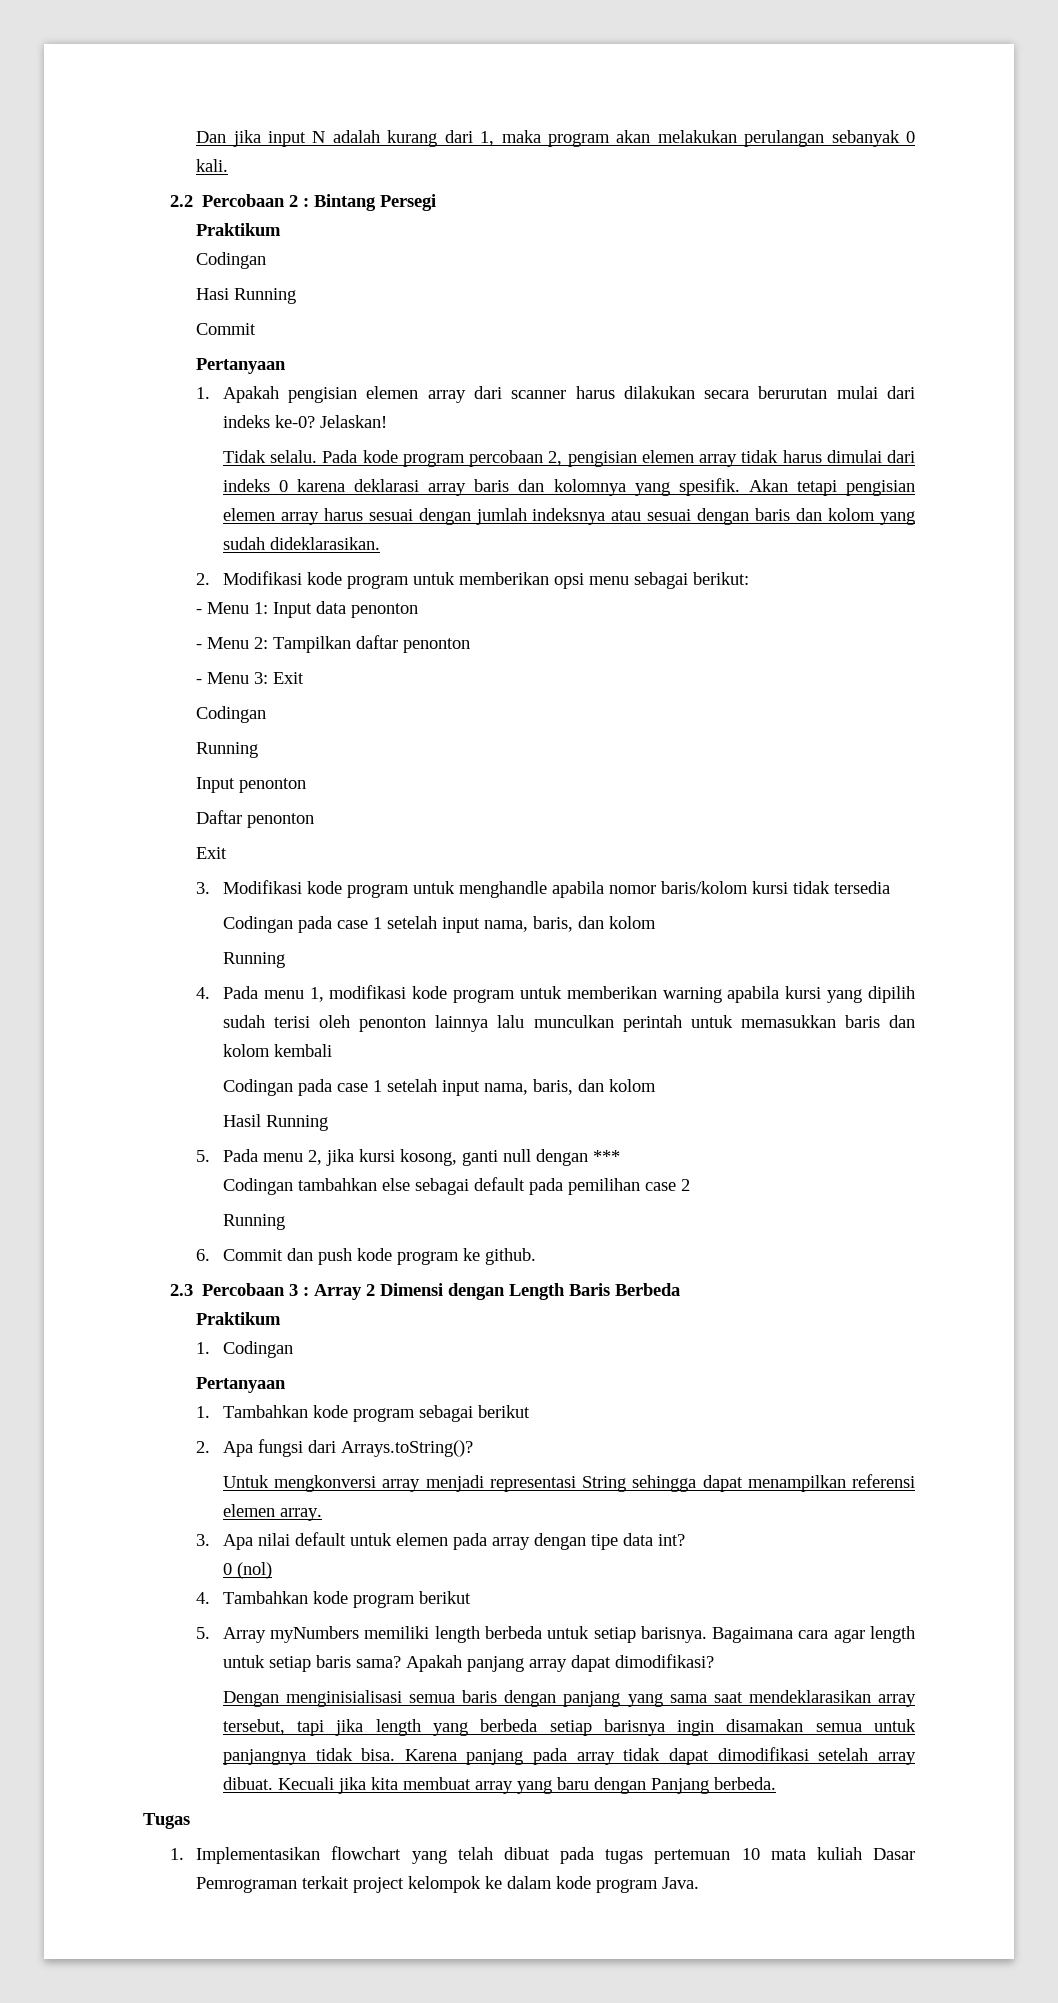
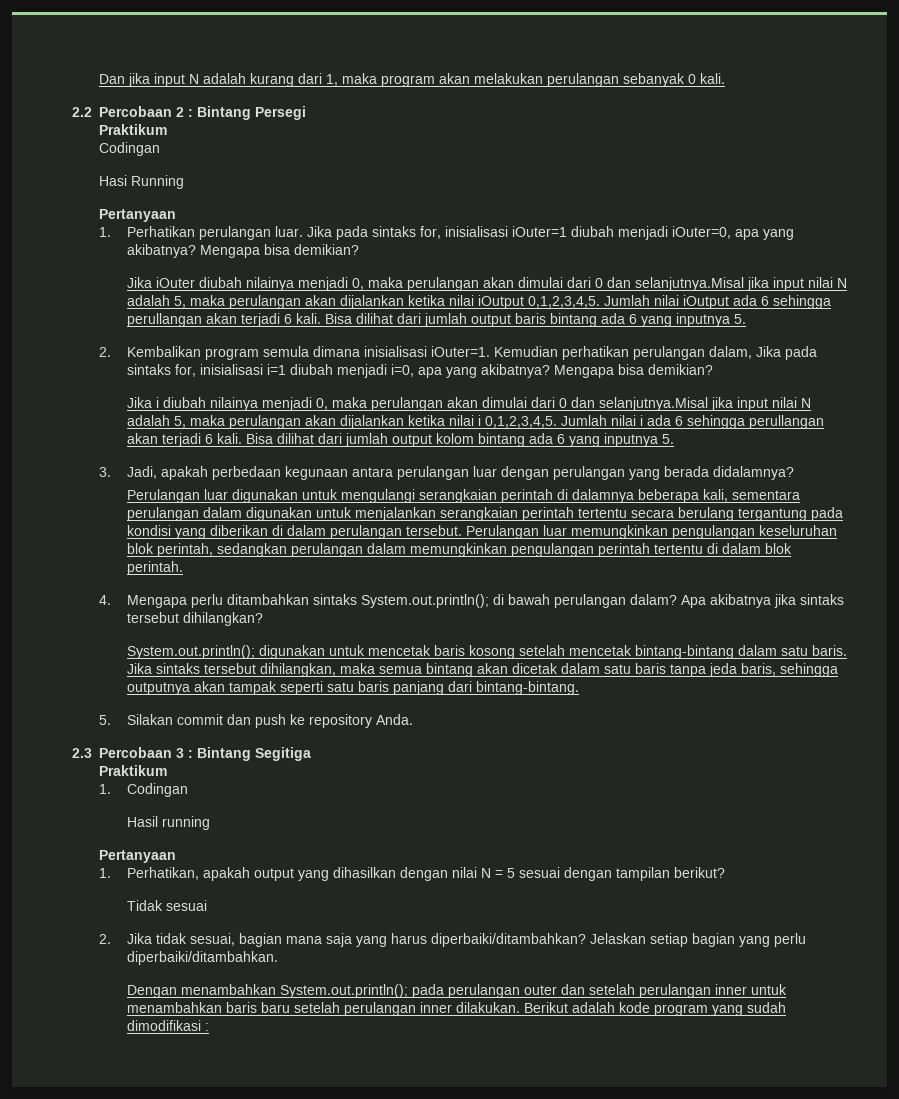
  Hasi Running
- Commit
  Pertanyaan
- 1. Apakah pengisian elemen array dari scanner harus dilakukan secara berurutan mulai dari indeks ke-0? Jelaskan!
- Tidak selalu. Pada kode program percobaan 2, pengisian elemen array tidak harus dimulai dari indeks 0 karena deklarasi array baris dan kolomnya yang spesifik. Akan tetapi pengisian elemen array harus sesuai dengan jumlah indeksnya atau sesuai dengan baris dan kolom yang sudah dideklarasikan.
- 2. Modifikasi kode program untuk memberikan opsi menu sebagai berikut:
- - Menu 1: Input data penonton
- - Menu 2: Tampilkan daftar penonton
- - Menu 3: Exit
- Codingan
- Running
- Input penonton
- Daftar penonton
- Exit
- 3. Modifikasi kode program untuk menghandle apabila nomor baris/kolom kursi tidak tersedia
- Codingan pada case 1 setelah input nama, baris, dan kolom
- Running
- 4. Pada menu 1, modifikasi kode program untuk memberikan warning apabila kursi yang dipilih sudah terisi oleh penonton lainnya lalu munculkan perintah untuk memasukkan baris dan kolom kembali
- Codingan pada case 1 setelah input nama, baris, dan kolom
- Hasil Running
- 5. Pada menu 2, jika kursi kosong, ganti null dengan ***
- Codingan tambahkan else sebagai default pada pemilihan case 2
- Running
- 6. Commit dan push kode program ke github.
- 2.3 Percobaan 3 : Array 2 Dimensi dengan Length Baris Berbeda
+ 1. Perhatikan perulangan luar. Jika pada sintaks for, inisialisasi iOuter=1 diubah menjadi iOuter=0, apa yang akibatnya? Mengapa bisa demikian?
+ Jika iOuter diubah nilainya menjadi 0, maka perulangan akan dimulai dari 0 dan selanjutnya.Misal jika input nilai N adalah 5, maka perulangan akan dijalankan ketika nilai iOutput 0,1,2,3,4,5. Jumlah nilai iOutput ada 6 sehingga perullangan akan terjadi 6 kali. Bisa dilihat dari jumlah output baris bintang ada 6 yang inputnya 5.
+ 2. Kembalikan program semula dimana inisialisasi iOuter=1. Kemudian perhatikan perulangan dalam, Jika pada sintaks for, inisialisasi i=1 diubah menjadi i=0, apa yang akibatnya? Mengapa bisa demikian?
+ Jika i diubah nilainya menjadi 0, maka perulangan akan dimulai dari 0 dan selanjutnya.Misal jika input nilai N adalah 5, maka perulangan akan dijalankan ketika nilai i 0,1,2,3,4,5. Jumlah nilai i ada 6 sehingga perullangan akan terjadi 6 kali. Bisa dilihat dari jumlah output kolom bintang ada 6 yang inputnya 5.
+ 3. Jadi, apakah perbedaan kegunaan antara perulangan luar dengan perulangan yang berada didalamnya?
+ Perulangan luar digunakan untuk mengulangi serangkaian perintah di dalamnya beberapa kali, sementara perulangan dalam digunakan untuk menjalankan serangkaian perintah tertentu secara berulang tergantung pada kondisi yang diberikan di dalam perulangan tersebut. Perulangan luar memungkinkan pengulangan keseluruhan blok perintah, sedangkan perulangan dalam memungkinkan pengulangan perintah tertentu di dalam blok perintah.
+ 4. Mengapa perlu ditambahkan sintaks System.out.println(); di bawah perulangan dalam? Apa akibatnya jika sintaks tersebut dihilangkan?
+ System.out.println(); digunakan untuk mencetak baris kosong setelah mencetak bintang-bintang dalam satu baris. Jika sintaks tersebut dihilangkan, maka semua bintang akan dicetak dalam satu baris tanpa jeda baris, sehingga outputnya akan tampak seperti satu baris panjang dari bintang-bintang.
+ 5. Silakan commit dan push ke repository Anda.
+ 2.3 Percobaan 3 : Bintang Segitiga
  1. Codingan
+ Hasil running
  Pertanyaan
- 1. Tambahkan kode program sebagai berikut
- 2. Apa fungsi dari Arrays.toString()?
- Untuk mengkonversi array menjadi representasi String sehingga dapat menampilkan referensi elemen array.
- 3. Apa nilai default untuk elemen pada array dengan tipe data int?
- 0 (nol)
- 4. Tambahkan kode program berikut
- 5. Array myNumbers memiliki length berbeda untuk setiap barisnya. Bagaimana cara agar length untuk setiap baris sama? Apakah panjang array dapat dimodifikasi?
- Dengan menginisialisasi semua baris dengan panjang yang sama saat mendeklarasikan array tersebut, tapi jika length yang berbeda setiap barisnya ingin disamakan semua untuk panjangnya tidak bisa. Karena panjang pada array tidak dapat dimodifikasi setelah array dibuat. Kecuali jika kita membuat array yang baru dengan Panjang berbeda.
- Tugas
- 1. Implementasikan flowchart yang telah dibuat pada tugas pertemuan 10 mata kuliah Dasar Pemrograman terkait project kelompok ke dalam kode program Java.
+ 1. Perhatikan, apakah output yang dihasilkan dengan nilai N = 5 sesuai dengan tampilan berikut?
+ Tidak sesuai
+ 2. Jika tidak sesuai, bagian mana saja yang harus diperbaiki/ditambahkan? Jelaskan setiap bagian yang perlu diperbaiki/ditambahkan.
+ Dengan menambahkan System.out.println(); pada perulangan outer dan setelah perulangan inner untuk menambahkan baris baru setelah perulangan inner dilakukan. Berikut adalah kode program yang sudah dimodifikasi :

